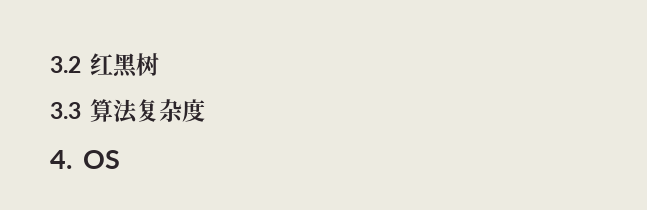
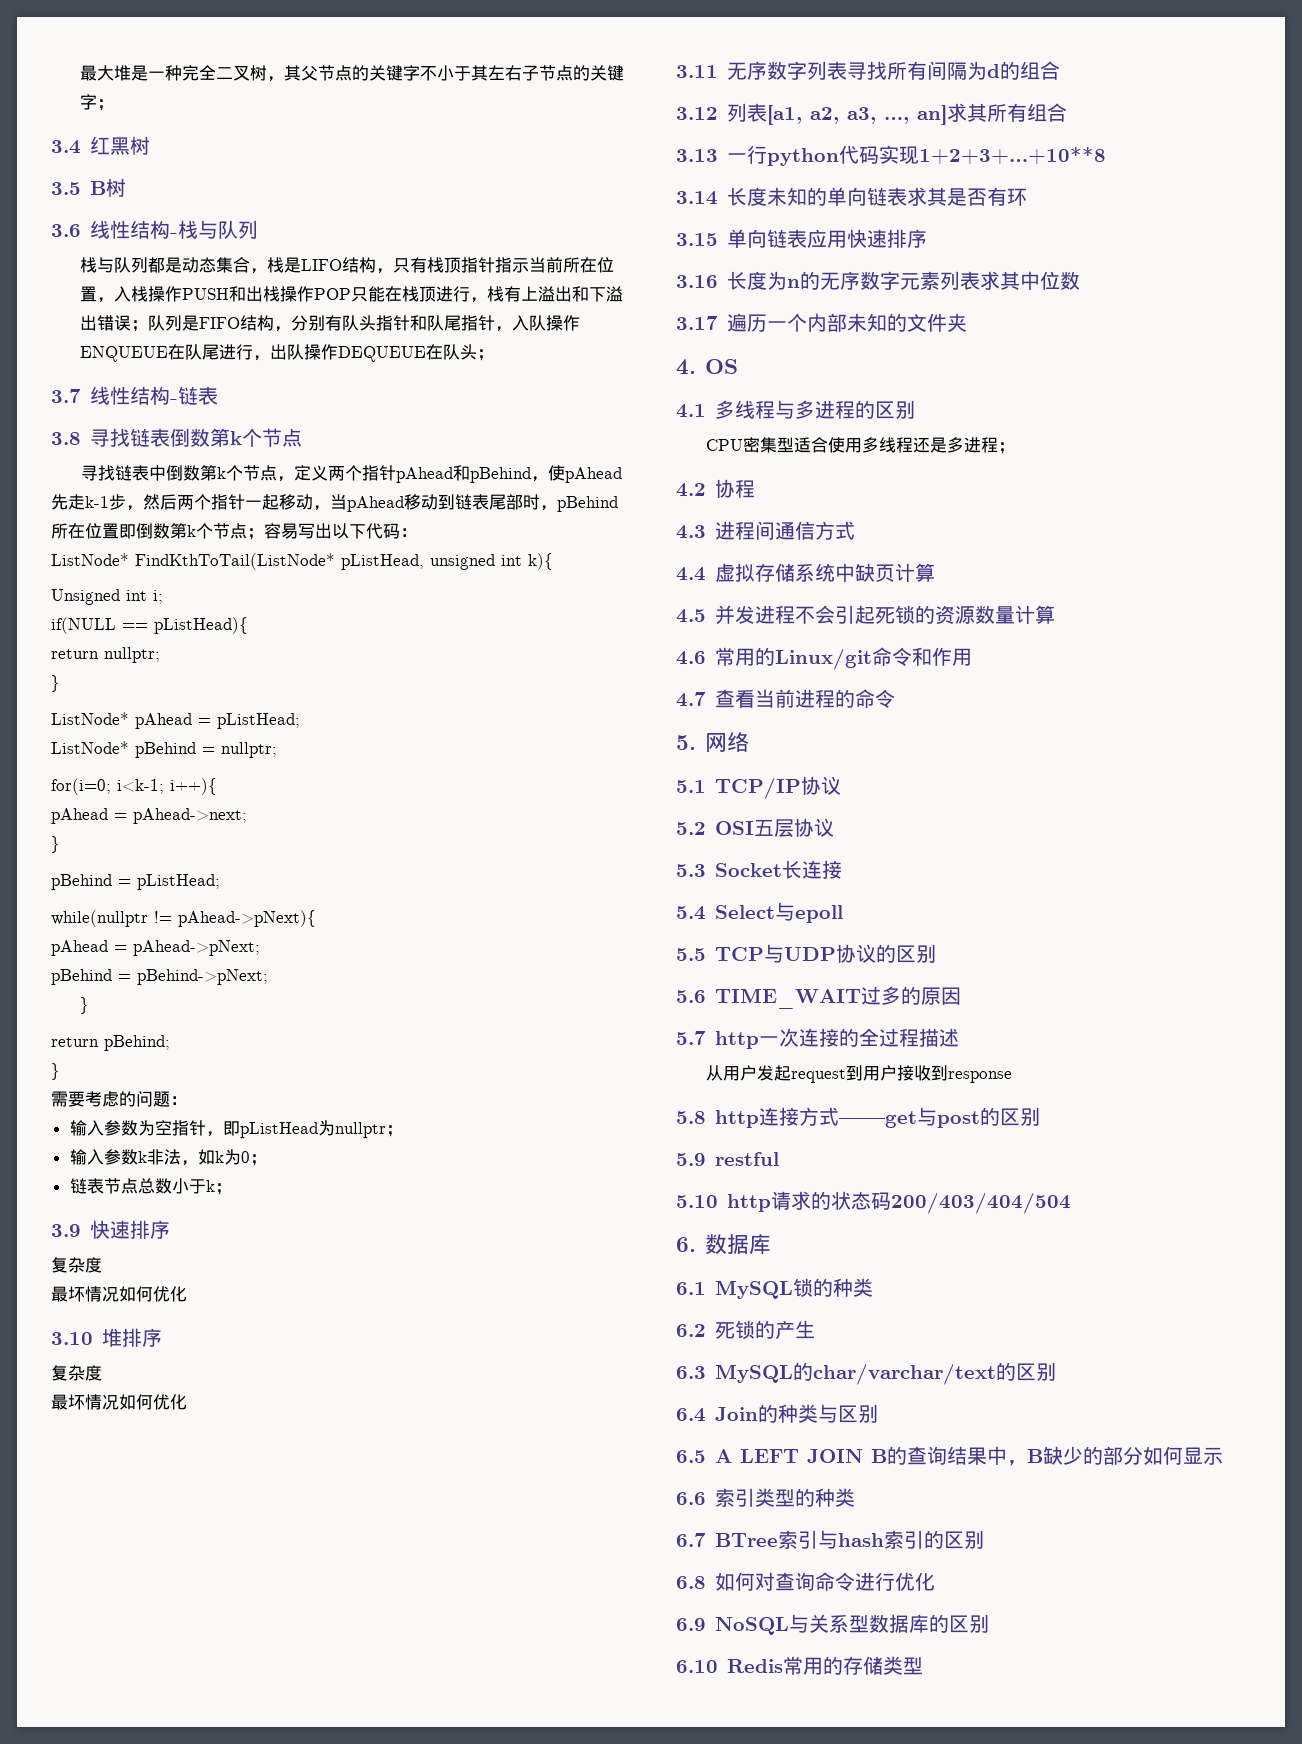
- 3.2红黑树
- 3.3算法复杂度
+ 最大堆是一种完全二叉树，其父节点的关键字不小于其左右子节点的关键字；
+ 3.4红黑树
+ 3.5 B树
+ 3.6线性结构-栈与队列
+ 栈与队列都是动态集合，栈是LIFO结构，只有栈顶指针指示当前所在位置，入栈操作PUSH和出栈操作POP只能在栈顶进行，栈有上溢出和下溢出错误；队列是FIFO结构，分别有队头指针和队尾指针，入队操作ENQUEUE在队尾进行，出队操作DEQUEUE在队头；
+ 3.7线性结构-链表
+ 3.8寻找链表倒数第k个节点
+ 寻找链表中倒数第k个节点，定义两个指针pAhead和pBehind，使pAhead先走k-1步，然后两个指针一起移动，当pAhead移动到链表尾部时，pBehind所在位置即倒数第k个节点；容易写出以下代码：
+ ListNode* FindKthToTail(ListNode* pListHead, unsigned int k){
+ Unsigned int i;
+ if(NULL == pListHead){
+ return nullptr;
+ }
+ ListNode* pAhead = pListHead;
+ ListNode* pBehind = nullptr;
+ for(i=0; i<k-1; i++){
+ pAhead = pAhead->next;
+ }
+ pBehind = pListHead;
+ while(nullptr != pAhead->pNext){
+ pAhead = pAhead->pNext;
+ pBehind = pBehind->pNext;
+ }
+ return pBehind;
+ }
+ 需要考虑的问题：
+ 输入参数为空指针，即pListHead为nullptr；
+ 输入参数k非法，如k为0；
+ 链表节点总数小于k；
+ 3.9快速排序
+ 复杂度
+ 最坏情况如何优化
+ 3.10堆排序
+ 复杂度
+ 最坏情况如何优化
+ 3.11无序数字列表寻找所有间隔为d的组合
+ 3.12列表[a1, a2, a3, …, an]求其所有组合
+ 3.13一行python代码实现1+2+3+…+10**8
+ 3.14长度未知的单向链表求其是否有环
+ 3.15单向链表应用快速排序
+ 3.16长度为n的无序数字元素列表求其中位数
+ 3.17遍历一个内部未知的文件夹
  4. OS
+ 4.1多线程与多进程的区别
+ CPU密集型适合使用多线程还是多进程；
+ 4.2协程
+ 4.3进程间通信方式
+ 4.4虚拟存储系统中缺页计算
+ 4.5并发进程不会引起死锁的资源数量计算
+ 4.6常用的Linux/git命令和作用
+ 4.7查看当前进程的命令
+ 5.网络
+ 5.1 TCP/IP协议
+ 5.2 OSI五层协议
+ 5.3 Socket长连接
+ 5.4 Select与epoll
+ 5.5 TCP与UDP协议的区别
+ 5.6 TIME_WAIT过多的原因
+ 5.7 http一次连接的全过程描述
+ 从用户发起request到用户接收到response
+ 5.8 http连接方式——get与post的区别
+ 5.9 restful
+ 5.10 http请求的状态码200/403/404/504
+ 6.数据库
+ 6.1 MySQL锁的种类
+ 6.2死锁的产生
+ 6.3 MySQL的char/varchar/text的区别
+ 6.4 Join的种类与区别
+ 6.5 A LEFT JOIN B的查询结果中，B缺少的部分如何显示
+ 6.6索引类型的种类
+ 6.7 BTree索引与hash索引的区别
+ 6.8如何对查询命令进行优化
+ 6.9 NoSQL与关系型数据库的区别
+ 6.10 Redis常用的存储类型

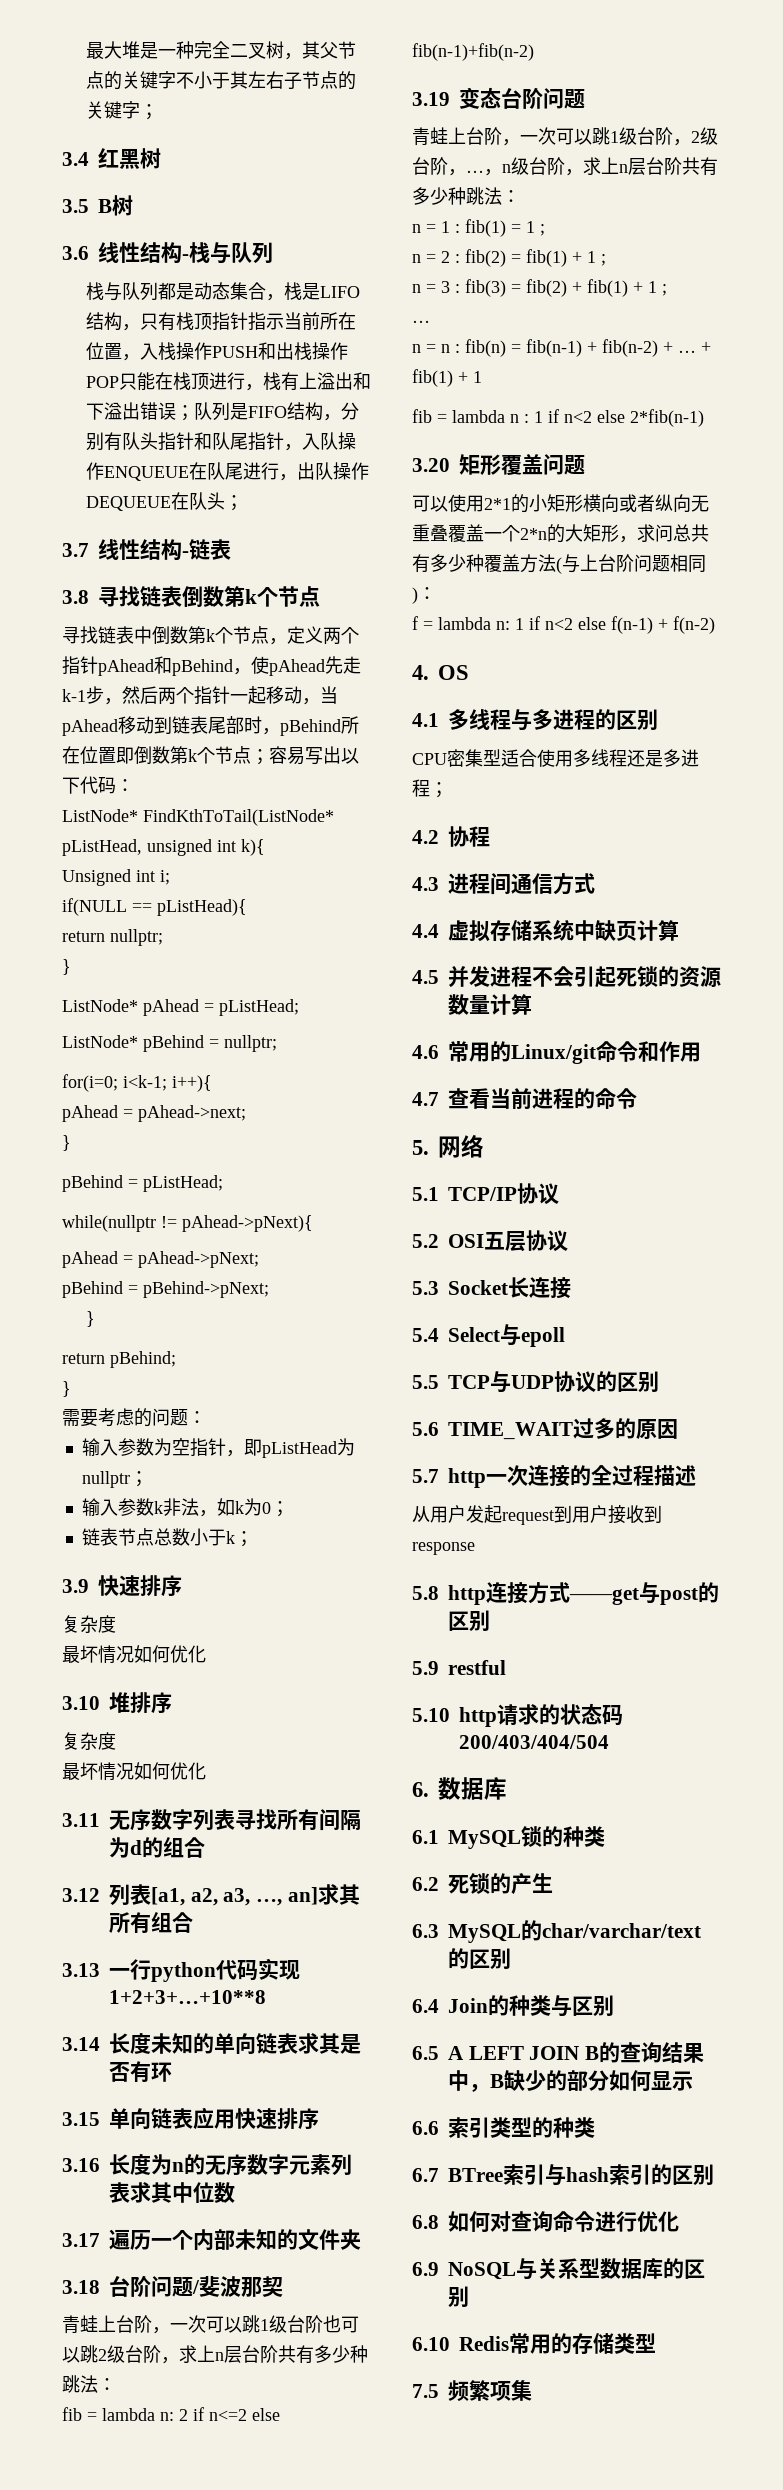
+ 3.18台阶问题/斐波那契
+ 青蛙上台阶，一次可以跳1级台阶也可以跳2级台阶，求上n层台阶共有多少种跳法：
+ fib = lambda n: 2 if n<=2 else fib(n-1)+fib(n-2)
+ 3.19变态台阶问题
+ 青蛙上台阶，一次可以跳1级台阶，2级台阶，…，n级台阶，求上n层台阶共有多少种跳法：
+ n = 1 : fib(1) = 1 ;
+ n = 2 : fib(2) = fib(1) + 1 ;
+ n = 3 : fib(3) = fib(2) + fib(1) + 1 ;
+ …
+ n = n : fib(n) = fib(n-1) + fib(n-2) + … + fib(1) + 1
+ fib = lambda n : 1 if n<2 else 2*fib(n-1)
+ 3.20矩形覆盖问题
+ 可以使用2*1的小矩形横向或者纵向无重叠覆盖一个2*n的大矩形，求问总共有多少种覆盖方法(与上台阶问题相同)：
+ f = lambda n: 1 if n<2 else f(n-1) + f(n-2)
+ 7.5频繁项集

